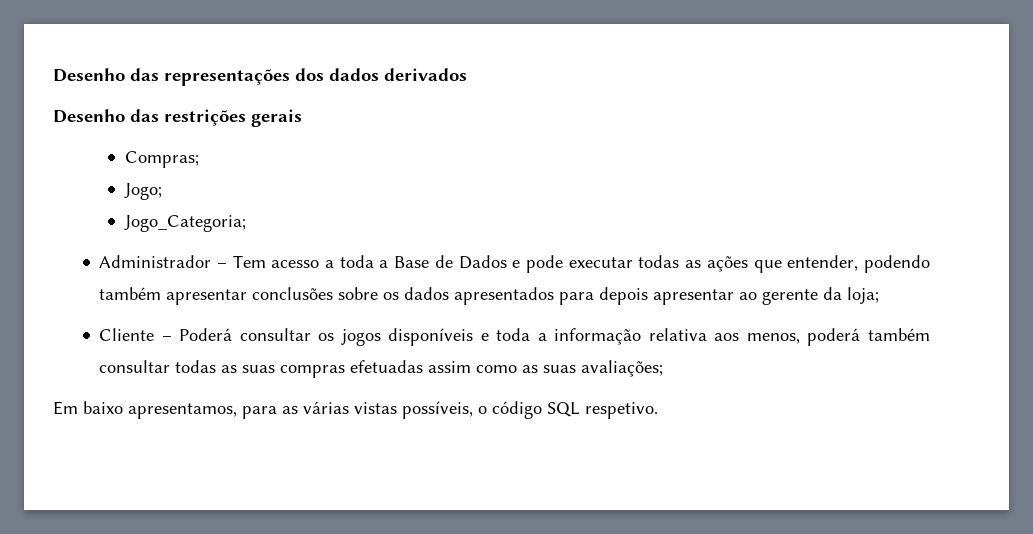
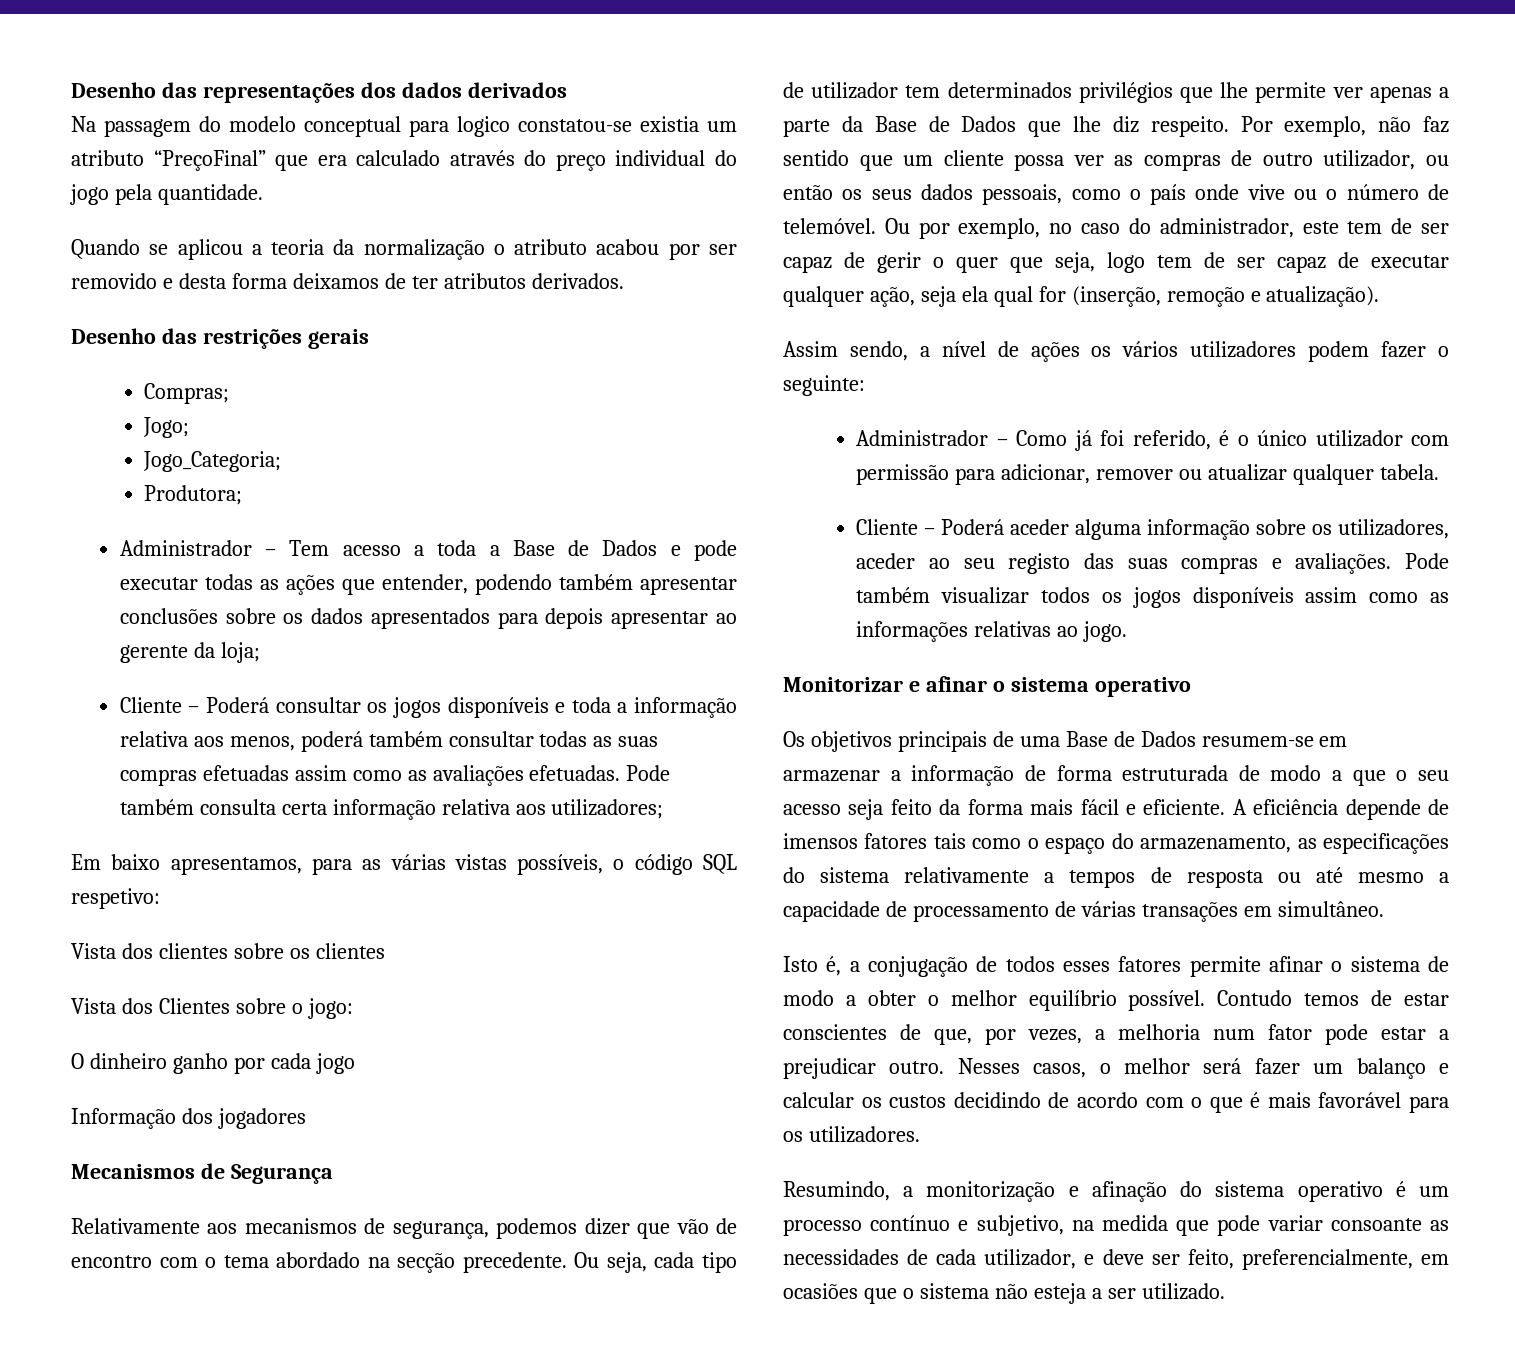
+ Na passagem do modelo conceptual para logico constatou-se existia um atributo “PreçoFinal” que era calculado através do preço individual do jogo pela quantidade.
+ Quando se aplicou a teoria da normalização o atributo acabou por ser removido e desta forma deixamos de ter atributos derivados.
+ Produtora;
- Cliente – Poderá consultar os jogos disponíveis e toda a informação relativa aos menos, poderá também consultar todas as suas compras efetuadas assim como as suas avaliações;
+ Cliente – Poderá consultar os jogos disponíveis e toda a informação relativa aos menos, poderá também consultar todas as suas compras efetuadas assim como as avaliações efetuadas. Pode também consulta certa informação relativa aos utilizadores;
- Em baixo apresentamos, para as várias vistas possíveis, o código SQL respetivo.
+ Em baixo apresentamos, para as várias vistas possíveis, o código SQL respetivo:
+ Vista dos clientes sobre os clientes
+ Vista dos Clientes sobre o jogo:
+ O dinheiro ganho por cada jogo
+ Informação dos jogadores
+ Mecanismos de Segurança
+ Relativamente aos mecanismos de segurança, podemos dizer que vão de encontro com o tema abordado na secção precedente. Ou seja, cada tipo de utilizador tem determinados privilégios que lhe permite ver apenas a parte da Base de Dados que lhe diz respeito. Por exemplo, não faz sentido que um cliente possa ver as compras de outro utilizador, ou então os seus dados pessoais, como o país onde vive ou o número de telemóvel. Ou por exemplo, no caso do administrador, este tem de ser capaz de gerir o quer que seja, logo tem de ser capaz de executar qualquer ação, seja ela qual for (inserção, remoção e atualização).
+ Assim sendo, a nível de ações os vários utilizadores podem fazer o seguinte:
+ Administrador – Como já foi referido, é o único utilizador com permissão para adicionar, remover ou atualizar qualquer tabela.
+ Cliente – Poderá aceder alguma informação sobre os utilizadores, aceder ao seu registo das suas compras e avaliações. Pode também visualizar todos os jogos disponíveis assim como as informações relativas ao jogo.
+ Monitorizar e afinar o sistema operativo
+ Os objetivos principais de uma Base de Dados resumem-se em armazenar a informação de forma estruturada de modo a que o seu acesso seja feito da forma mais fácil e eficiente. A eficiência depende de imensos fatores tais como o espaço do armazenamento, as especificações do sistema relativamente a tempos de resposta ou até mesmo a capacidade de processamento de várias transações em simultâneo.
+ Isto é, a conjugação de todos esses fatores permite afinar o sistema de modo a obter o melhor equilíbrio possível. Contudo temos de estar conscientes de que, por vezes, a melhoria num fator pode estar a prejudicar outro. Nesses casos, o melhor será fazer um balanço e calcular os custos decidindo de acordo com o que é mais favorável para os utilizadores.
+ Resumindo, a monitorização e afinação do sistema operativo é um processo contínuo e subjetivo, na medida que pode variar consoante as necessidades de cada utilizador, e deve ser feito, preferencialmente, em ocasiões que o sistema não esteja a ser utilizado.

